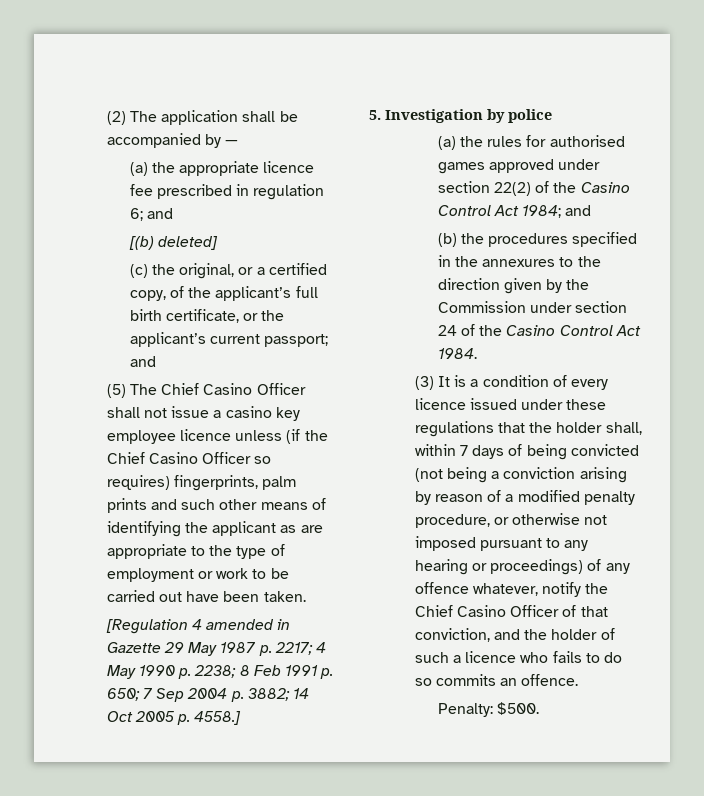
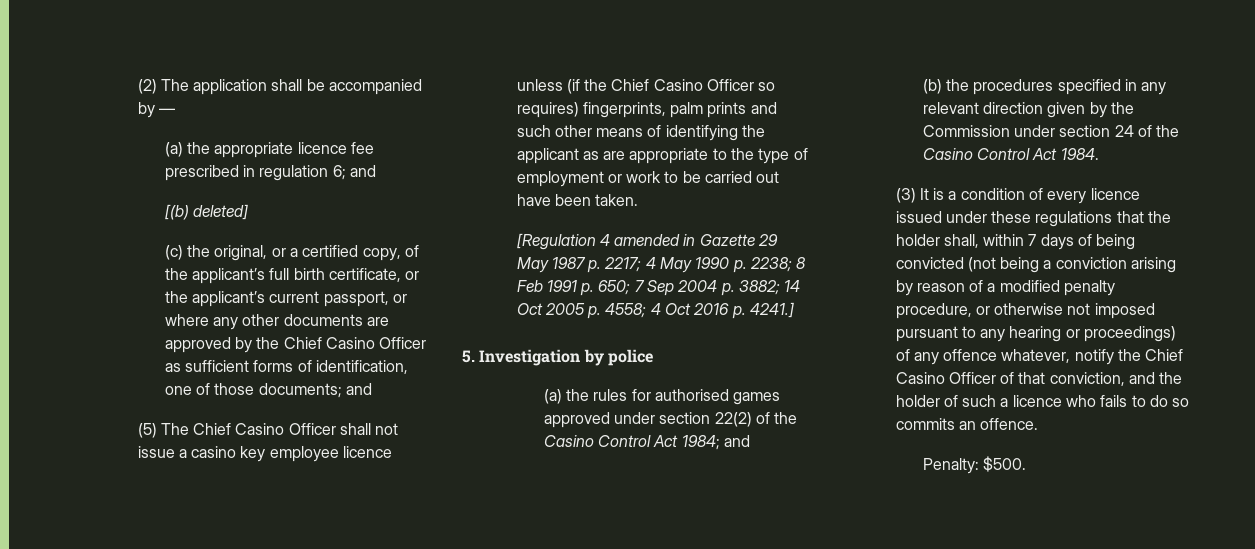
- (c) the original, or a certified copy, of the applicant’s full birth certificate, or the applicant’s current passport; and
+ (c) the original, or a certified copy, of the applicant’s full birth certificate, or the applicant’s current passport, or where any other documents are approved by the Chief Casino Officer as sufficient forms of identification, one of those documents; and
- [Regulation 4 amended in Gazette 29 May 1987 p. 2217; 4 May 1990 p. 2238; 8 Feb 1991 p. 650; 7 Sep 2004 p. 3882; 14 Oct 2005 p. 4558.]
+ [Regulation 4 amended in Gazette 29 May 1987 p. 2217; 4 May 1990 p. 2238; 8 Feb 1991 p. 650; 7 Sep 2004 p. 3882; 14 Oct 2005 p. 4558; 4 Oct 2016 p. 4241.]
- (b) the procedures specified in the annexures to the direction given by the Commission under section 24 of the Casino Control Act 1984.
+ (b) the procedures specified in any relevant direction given by the Commission under section 24 of the Casino Control Act 1984.

